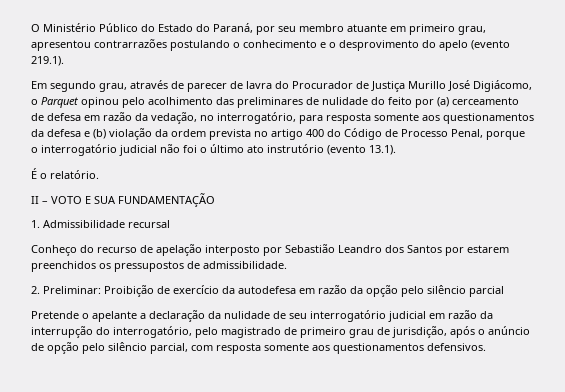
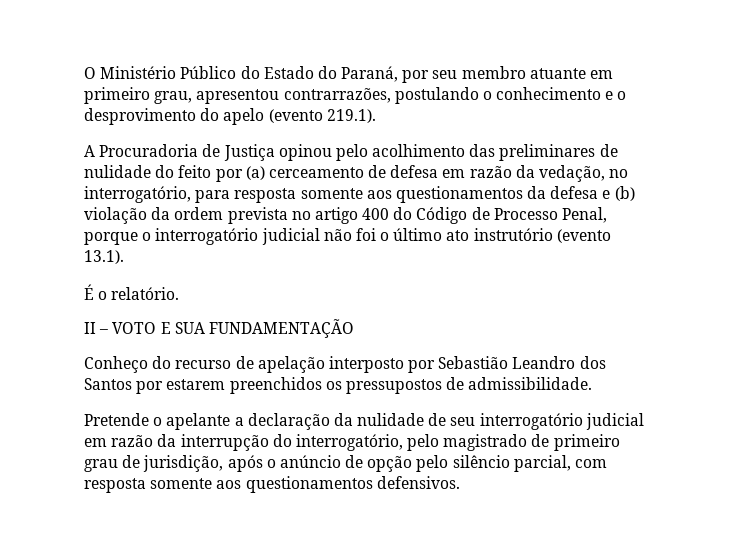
- O Ministério Público do Estado do Paraná, por seu membro atuante em primeiro grau, apresentou contrarrazões postulando o conhecimento e o desprovimento do apelo (evento 219.1).
+ O Ministério Público do Estado do Paraná, por seu membro atuante em primeiro grau, apresentou contrarrazões, postulando o conhecimento e o desprovimento do apelo (evento 219.1).
- Em segundo grau, através de parecer de lavra do Procurador de Justiça Murillo José Digiácomo, o Parquet opinou pelo acolhimento das preliminares de nulidade do feito por (a) cerceamento de defesa em razão da vedação, no interrogatório, para resposta somente aos questionamentos da defesa e (b) violação da ordem prevista no artigo 400 do Código de Processo Penal, porque o interrogatório judicial não foi o último ato instrutório (evento 13.1).
+ A Procuradoria de Justiça opinou pelo acolhimento das preliminares de nulidade do feito por (a) cerceamento de defesa em razão da vedação, no interrogatório, para resposta somente aos questionamentos da defesa e (b) violação da ordem prevista no artigo 400 do Código de Processo Penal, porque o interrogatório judicial não foi o último ato instrutório (evento 13.1).
- 1. Admissibilidade recursal
- 2. Preliminar: Proibição de exercício da autodefesa em razão da opção pelo silêncio parcial

